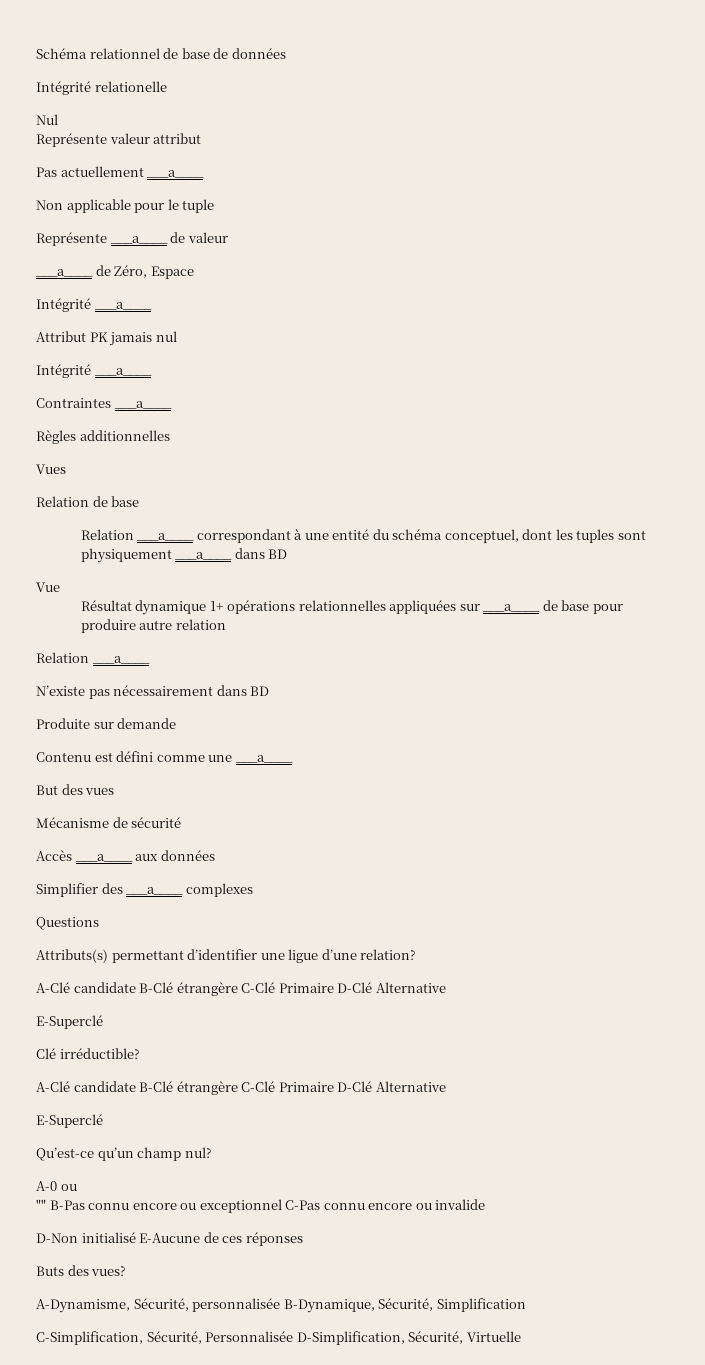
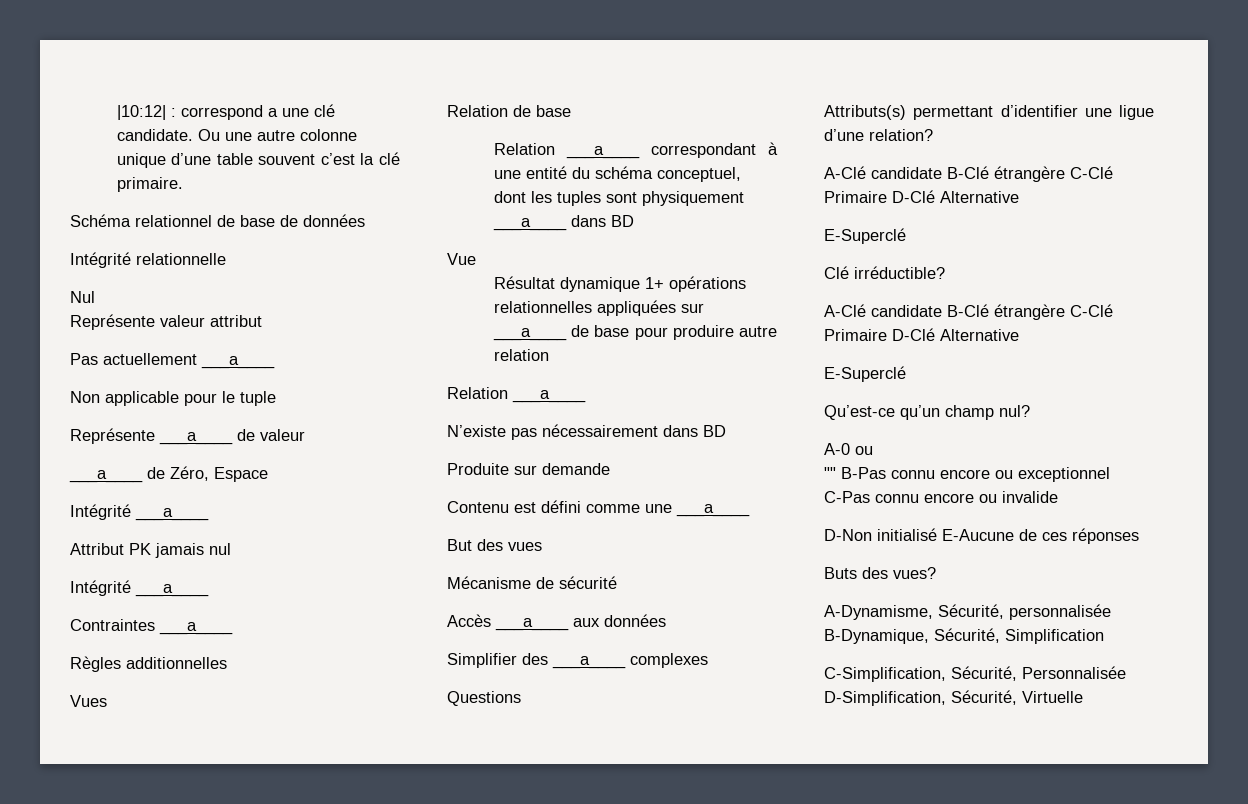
+ |10:12| : correspond a une clé candidate. Ou une autre colonne unique d’une table souvent c’est la clé primaire.
- Intégrité relationelle
+ Intégrité relationnelle

